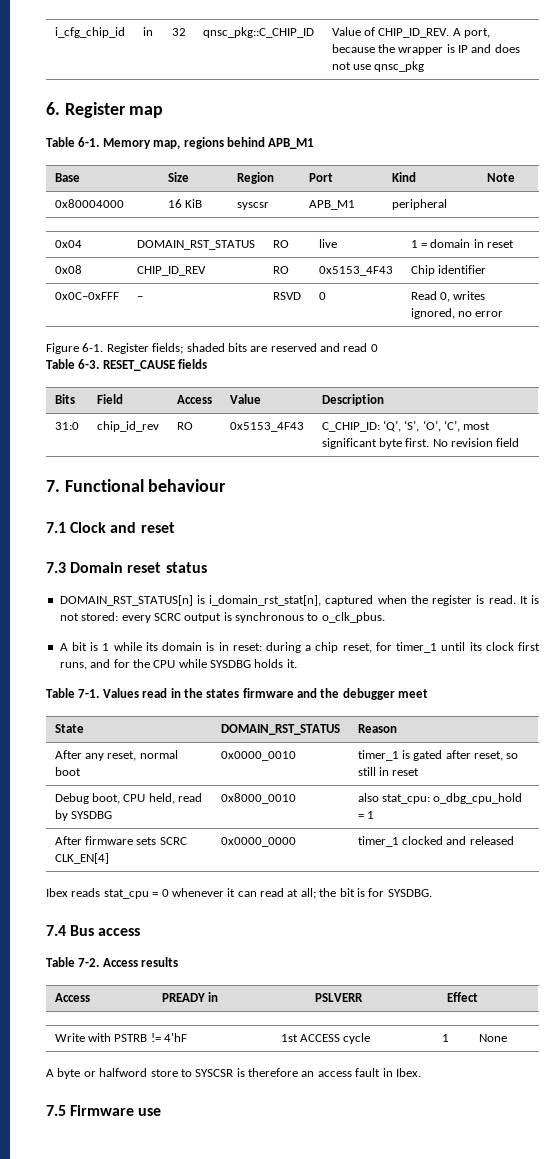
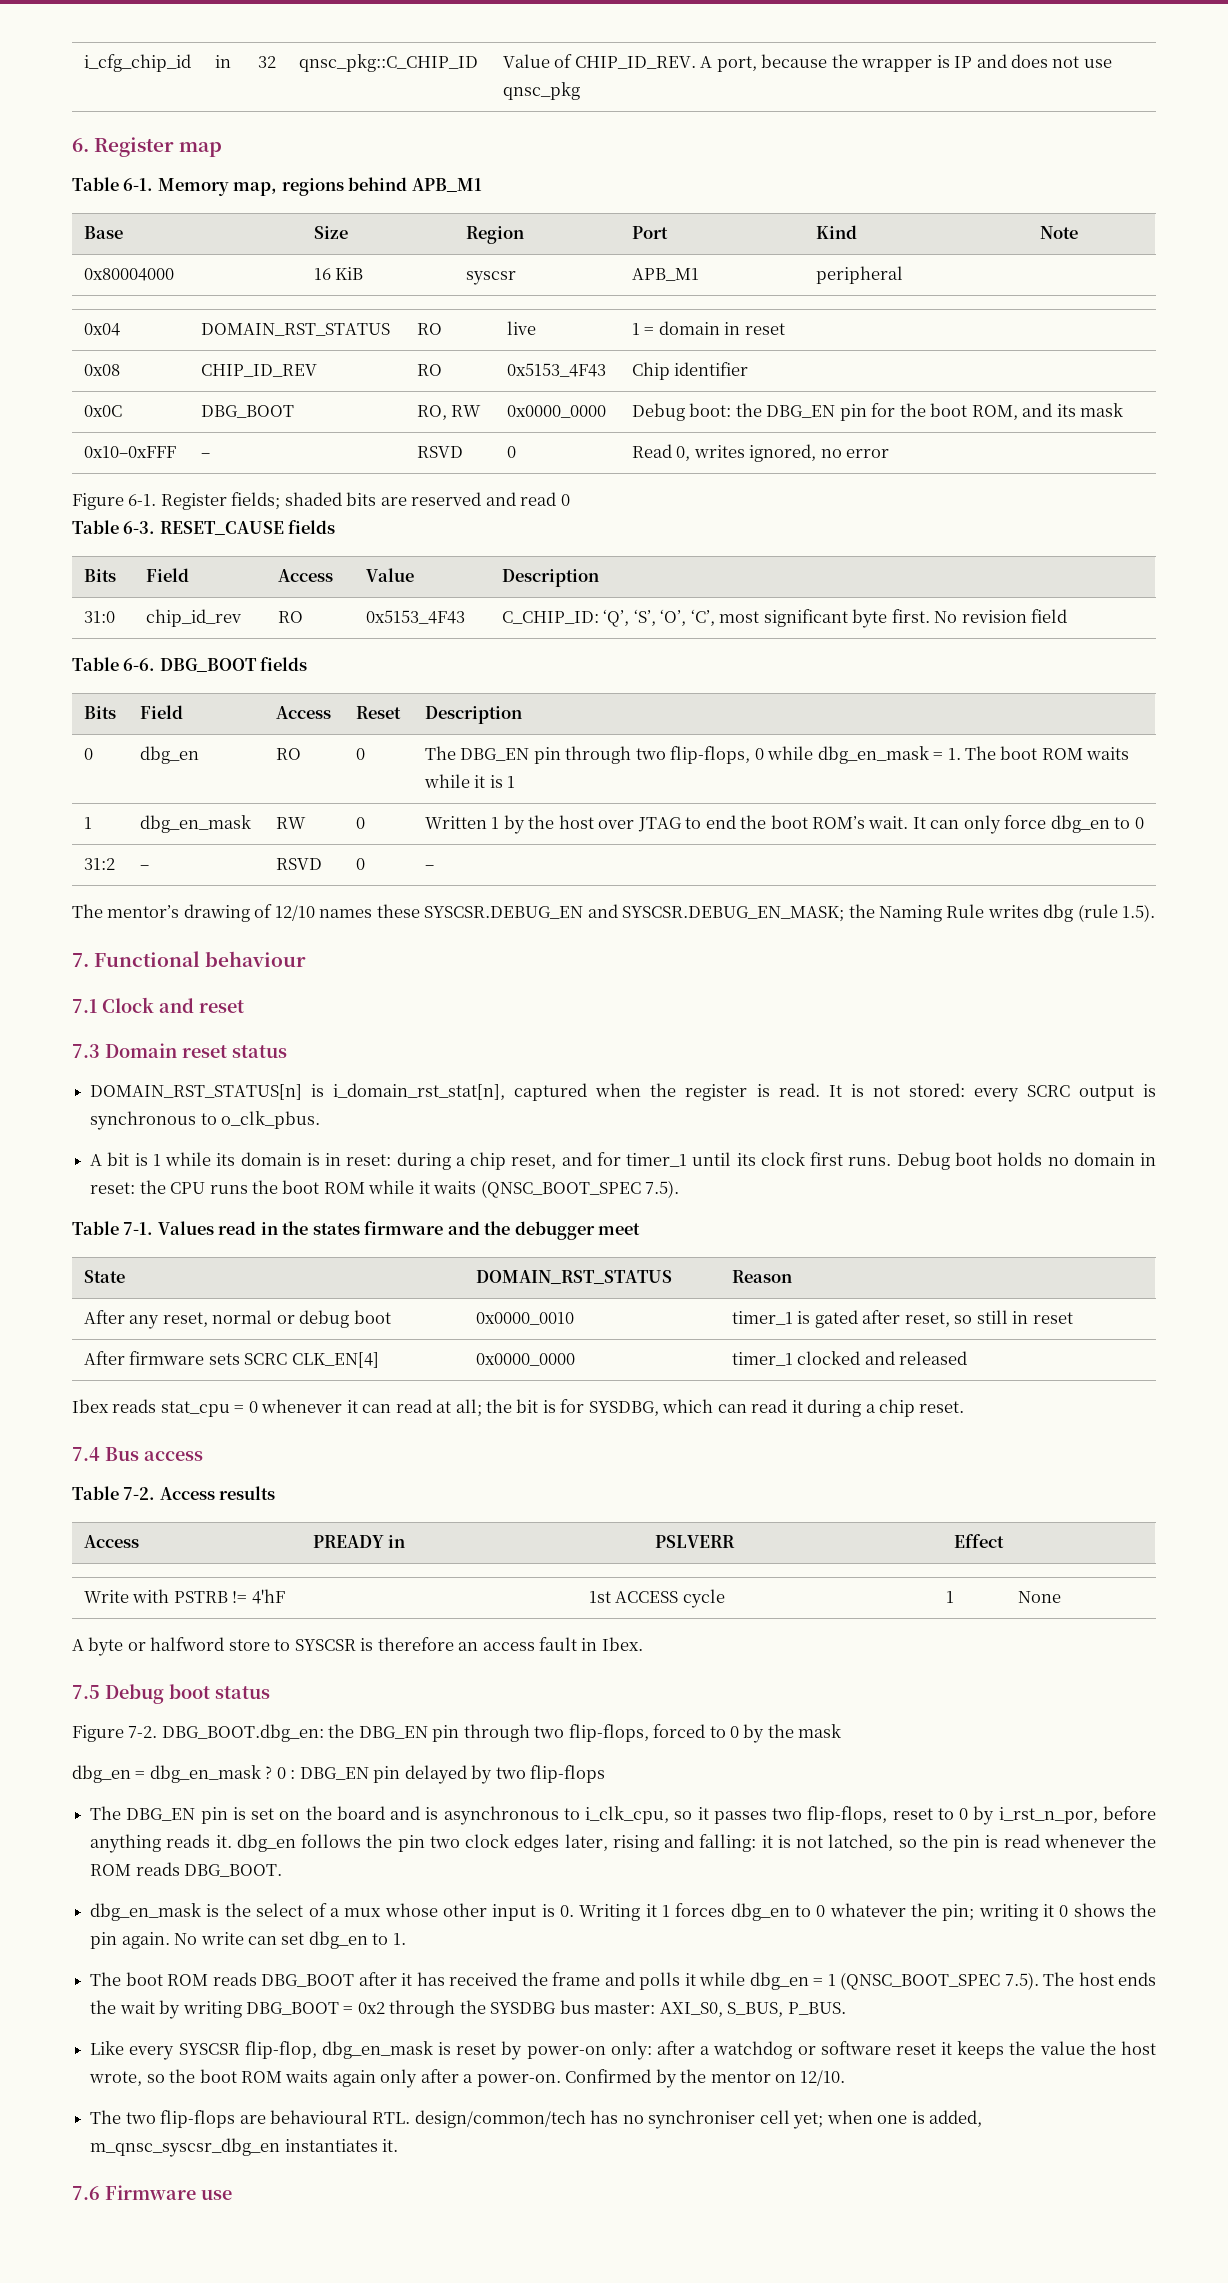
- 0x0C–0xFFF | – | RSVD | 0 | Read 0, writes ignored, no error
+ 0x0C | DBG_BOOT | RO, RW | 0x0000_0000 | Debug boot: the DBG_EN pin for the boot ROM, and its mask
+ 0x10–0xFFF | – | RSVD | 0 | Read 0, writes ignored, no error
+ Table 6-6. DBG_BOOT fields
+ Bits | Field | Access | Reset | Description
+ 0 | dbg_en | RO | 0 | The DBG_EN pin through two flip-flops, 0 while dbg_en_mask = 1. The boot ROM waits while it is 1
+ 1 | dbg_en_mask | RW | 0 | Written 1 by the host over JTAG to end the boot ROM’s wait. It can only force dbg_en to 0
+ 31:2 | – | RSVD | 0 | –
+ The mentor’s drawing of 12/10 names these SYSCSR.DEBUG_EN and SYSCSR.DEBUG_EN_MASK; the Naming Rule writes dbg (rule 1.5).
- A bit is 1 while its domain is in reset: during a chip reset, for timer_1 until its clock first runs, and for the CPU while SYSDBG holds it.
+ A bit is 1 while its domain is in reset: during a chip reset, and for timer_1 until its clock first runs. Debug boot holds no domain in reset: the CPU runs the boot ROM while it waits (QNSC_BOOT_SPEC 7.5).
- After any reset, normal boot | 0x0000_0010 | timer_1 is gated after reset, so still in reset
+ After any reset, normal or debug boot | 0x0000_0010 | timer_1 is gated after reset, so still in reset
- Debug boot, CPU held, read by SYSDBG | 0x8000_0010 | also stat_cpu: o_dbg_cpu_hold = 1
- Ibex reads stat_cpu = 0 whenever it can read at all; the bit is for SYSDBG.
+ Ibex reads stat_cpu = 0 whenever it can read at all; the bit is for SYSDBG, which can read it during a chip reset.
- 7.5 Firmware use
+ 7.5 Debug boot status
+ Figure 7-2. DBG_BOOT.dbg_en: the DBG_EN pin through two flip-flops, forced to 0 by the mask
+ dbg_en = dbg_en_mask ? 0 : DBG_EN pin delayed by two flip-flops
+ The DBG_EN pin is set on the board and is asynchronous to i_clk_cpu, so it passes two flip-flops, reset to 0 by i_rst_n_por, before anything reads it. dbg_en follows the pin two clock edges later, rising and falling: it is not latched, so the pin is read whenever the ROM reads DBG_BOOT.
+ dbg_en_mask is the select of a mux whose other input is 0. Writing it 1 forces dbg_en to 0 whatever the pin; writing it 0 shows the pin again. No write can set dbg_en to 1.
+ The boot ROM reads DBG_BOOT after it has received the frame and polls it while dbg_en = 1 (QNSC_BOOT_SPEC 7.5). The host ends the wait by writing DBG_BOOT = 0x2 through the SYSDBG bus master: AXI_S0, S_BUS, P_BUS.
+ Like every SYSCSR flip-flop, dbg_en_mask is reset by power-on only: after a watchdog or software reset it keeps the value the host wrote, so the boot ROM waits again only after a power-on. Confirmed by the mentor on 12/10.
+ The two flip-flops are behavioural RTL. design/common/tech has no synchroniser cell yet; when one is added, m_qnsc_syscsr_dbg_en instantiates it.
+ 7.6 Firmware use

